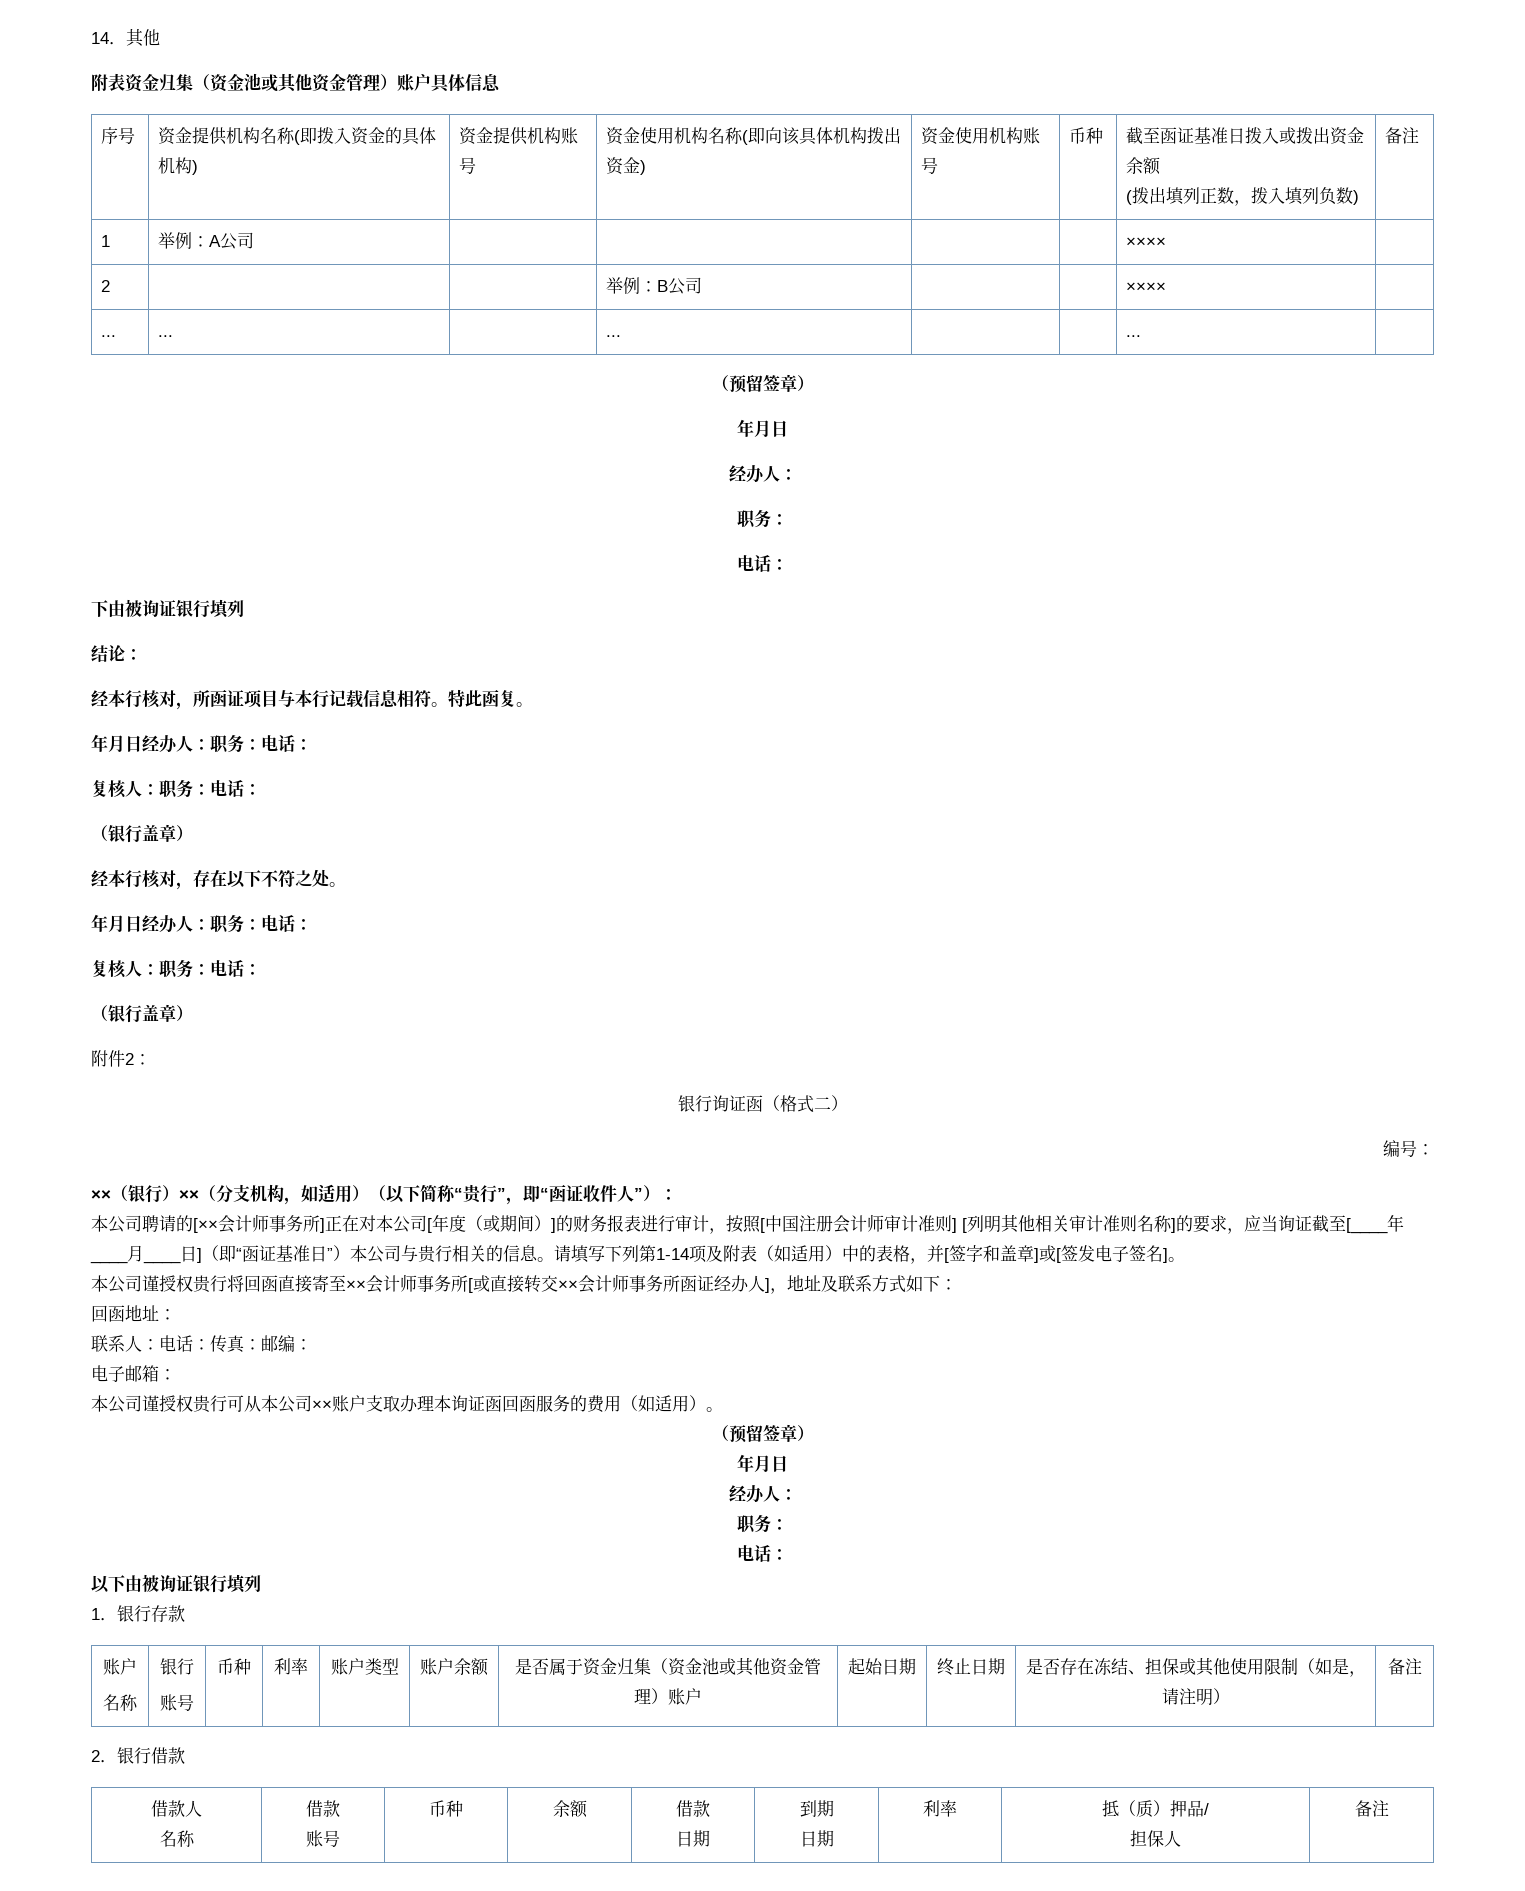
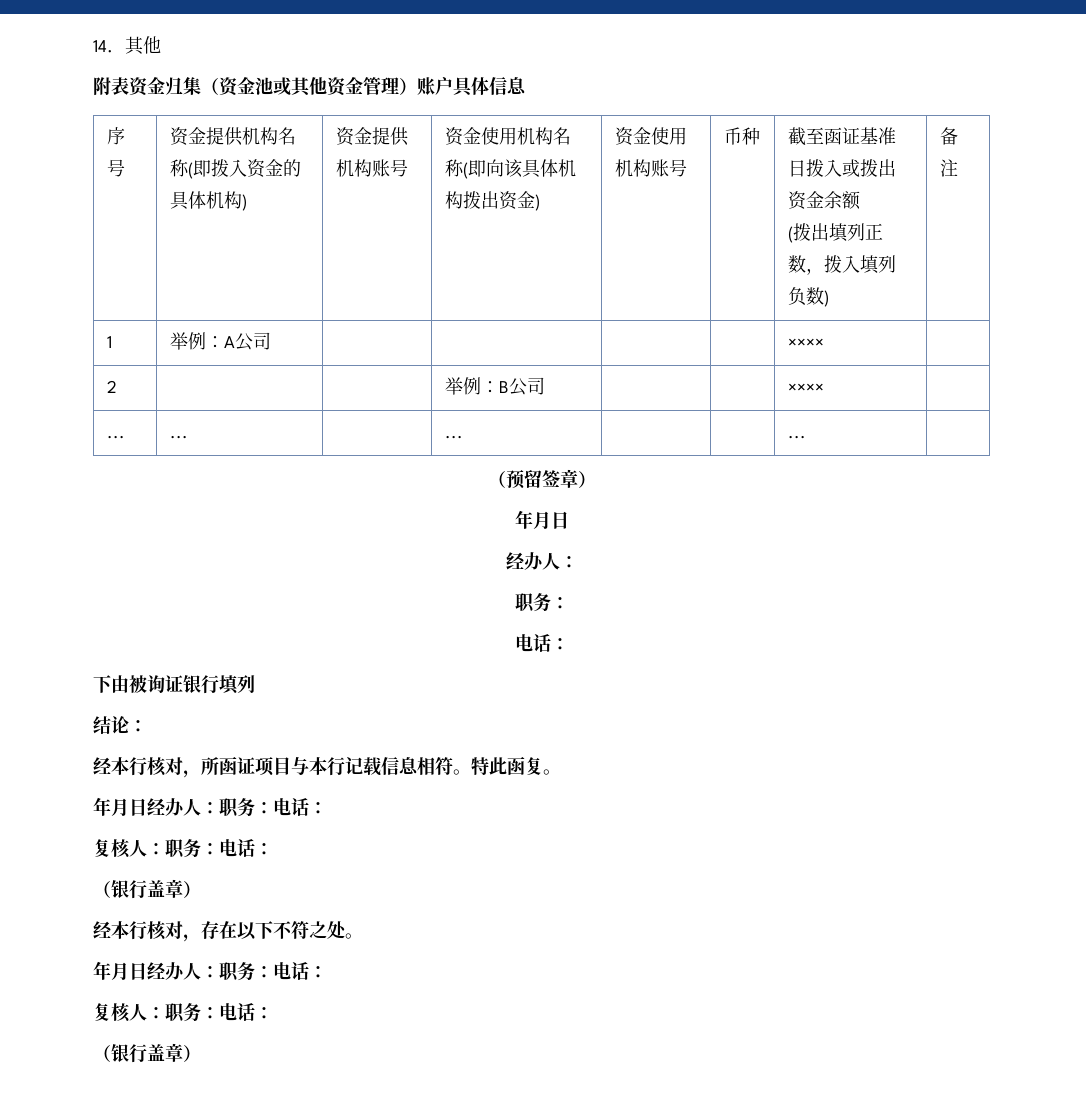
- 附件2：
- 银行询证函（格式二）
- 编号：
- ××（银行）××（分支机构，如适用）（以下简称“贵行”，即“函证收件人”）：
- 本公司聘请的[××会计师事务所]正在对本公司[年度（或期间）]的财务报表进行审计，按照[中国注册会计师审计准则] [列明其他相关审计准则名称]的要求，应当询证截至[____年____月____日]（即“函证基准日”）本公司与贵行相关的信息。请填写下列第1-14项及附表（如适用）中的表格，并[签字和盖章]或[签发电子签名]。
- 本公司谨授权贵行将回函直接寄至××会计师事务所[或直接转交××会计师事务所函证经办人]，地址及联系方式如下：
- 回函地址：
- 联系人：电话：传真：邮编：
- 电子邮箱：
- 本公司谨授权贵行可从本公司××账户支取办理本询证函回函服务的费用（如适用）。
- （预留签章）
- 年月日
- 经办人：
- 职务：
- 电话：
- 以下由被询证银行填列
- 1．银行存款
- 账户
- 名称 | 银行
- 账号 | 币种 | 利率 | 账户类型 | 账户余额 | 是否属于资金归集（资金池或其他资金管理）账户 | 起始日期 | 终止日期 | 是否存在冻结、担保或其他使用限制（如是，请注明） | 备注
- 2．银行借款
- 借款人
- 名称 | 借款
- 账号 | 币种 | 余额 | 借款
- 日期 | 到期
- 日期 | 利率 | 抵（质）押品/
- 担保人 | 备注

